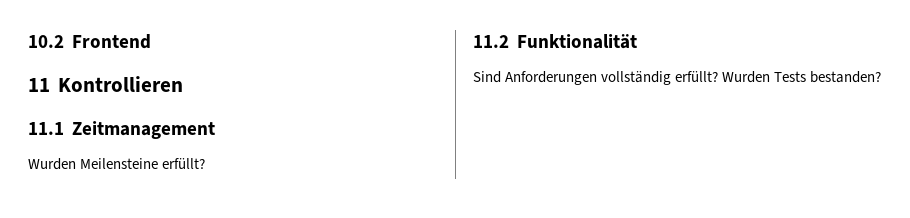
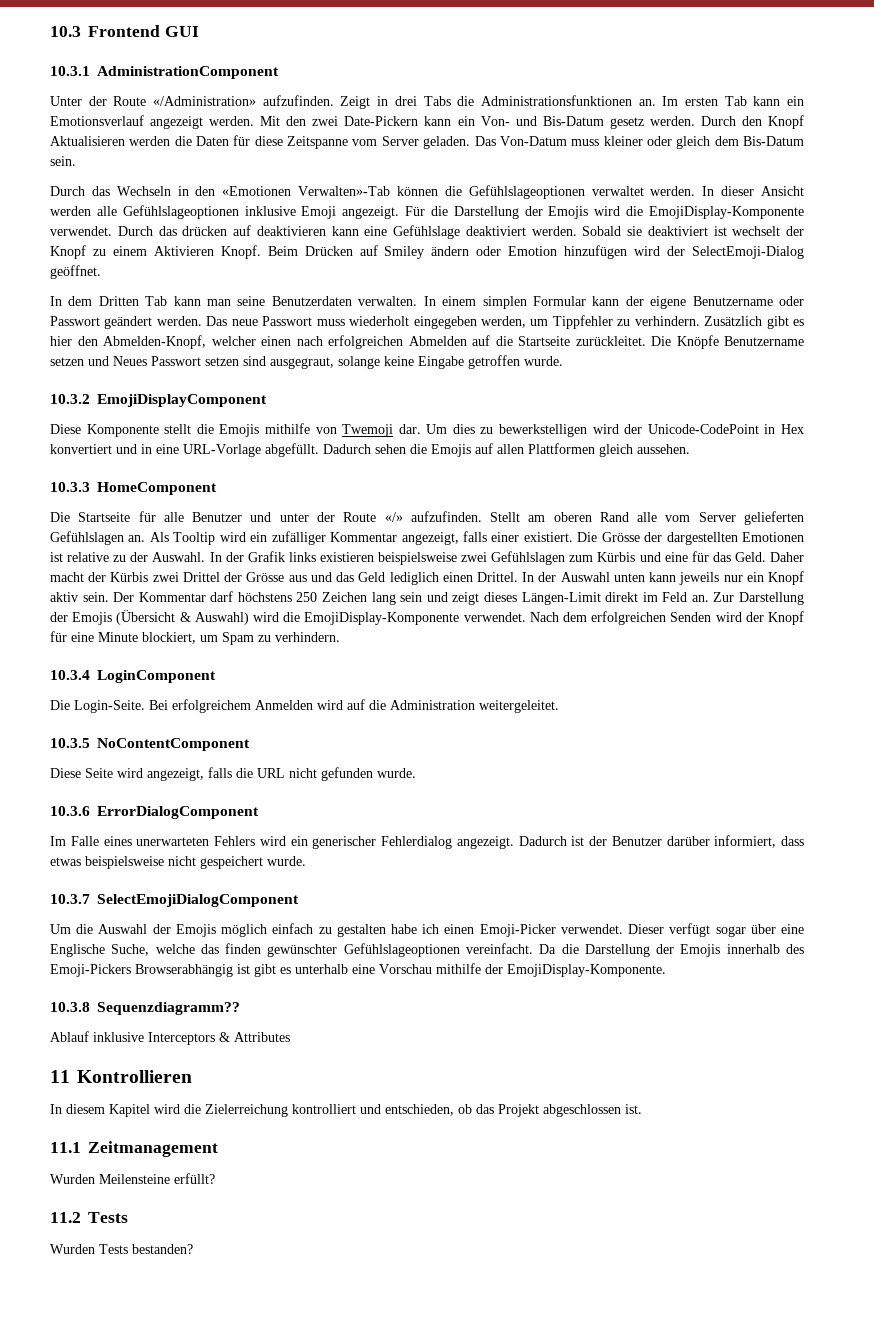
- 10.2 Frontend
+ 10.3 Frontend GUI
+ 10.3.1 AdministrationComponent
+ Unter der Route «/Administration» aufzufinden. Zeigt in drei Tabs die Administrationsfunktionen an. Im ersten Tab kann ein Emotionsverlauf angezeigt werden. Mit den zwei Date-Pickern kann ein Von- und Bis-Datum gesetz werden. Durch den Knopf Aktualisieren werden die Daten für diese Zeitspanne vom Server geladen. Das Von-Datum muss kleiner oder gleich dem Bis-Datum sein.
+ Durch das Wechseln in den «Emotionen Verwalten»-Tab können die Gefühlslageoptionen verwaltet werden. In dieser Ansicht werden alle Gefühlslageoptionen inklusive Emoji angezeigt. Für die Darstellung der Emojis wird die EmojiDisplay-Komponente verwendet. Durch das drücken auf deaktivieren kann eine Gefühlslage deaktiviert werden. Sobald sie deaktiviert ist wechselt der Knopf zu einem Aktivieren Knopf. Beim Drücken auf Smiley ändern oder Emotion hinzufügen wird der SelectEmoji-Dialog geöffnet.
+ In dem Dritten Tab kann man seine Benutzerdaten verwalten. In einem simplen Formular kann der eigene Benutzername oder Passwort geändert werden. Das neue Passwort muss wiederholt eingegeben werden, um Tippfehler zu verhindern. Zusätzlich gibt es hier den Abmelden-Knopf, welcher einen nach erfolgreichen Abmelden auf die Startseite zurückleitet. Die Knöpfe Benutzername setzen und Neues Passwort setzen sind ausgegraut, solange keine Eingabe getroffen wurde.
+ 10.3.2 EmojiDisplayComponent
+ Diese Komponente stellt die Emojis mithilfe von Twemoji dar. Um dies zu bewerkstelligen wird der Unicode-CodePoint in Hex konvertiert und in eine URL-Vorlage abgefüllt. Dadurch sehen die Emojis auf allen Plattformen gleich aussehen.
+ 10.3.3 HomeComponent
+ Die Startseite für alle Benutzer und unter der Route «/» aufzufinden. Stellt am oberen Rand alle vom Server gelieferten Gefühlslagen an. Als Tooltip wird ein zufälliger Kommentar angezeigt, falls einer existiert. Die Grösse der dargestellten Emotionen ist relative zu der Auswahl. In der Grafik links existieren beispielsweise zwei Gefühlslagen zum Kürbis und eine für das Geld. Daher macht der Kürbis zwei Drittel der Grösse aus und das Geld lediglich einen Drittel. In der Auswahl unten kann jeweils nur ein Knopf aktiv sein. Der Kommentar darf höchstens 250 Zeichen lang sein und zeigt dieses Längen-Limit direkt im Feld an. Zur Darstellung der Emojis (Übersicht & Auswahl) wird die EmojiDisplay-Komponente verwendet. Nach dem erfolgreichen Senden wird der Knopf für eine Minute blockiert, um Spam zu verhindern.
+ 10.3.4 LoginComponent
+ Die Login-Seite. Bei erfolgreichem Anmelden wird auf die Administration weitergeleitet.
+ 10.3.5 NoContentComponent
+ Diese Seite wird angezeigt, falls die URL nicht gefunden wurde.
+ 10.3.6 ErrorDialogComponent
+ Im Falle eines unerwarteten Fehlers wird ein generischer Fehlerdialog angezeigt. Dadurch ist der Benutzer darüber informiert, dass etwas beispielsweise nicht gespeichert wurde.
+ 10.3.7 SelectEmojiDialogComponent
+ Um die Auswahl der Emojis möglich einfach zu gestalten habe ich einen Emoji-Picker verwendet. Dieser verfügt sogar über eine Englische Suche, welche das finden gewünschter Gefühlslageoptionen vereinfacht. Da die Darstellung der Emojis innerhalb des Emoji-Pickers Browserabhängig ist gibt es unterhalb eine Vorschau mithilfe der EmojiDisplay-Komponente.
+ 10.3.8 Sequenzdiagramm??
+ Ablauf inklusive Interceptors & Attributes
  11 Kontrollieren
+ In diesem Kapitel wird die Zielerreichung kontrolliert und entschieden, ob das Projekt abgeschlossen ist.
- 11.2 Funktionalität
- Sind Anforderungen vollständig erfüllt? Wurden Tests bestanden?
+ 11.2 Tests
+ Wurden Tests bestanden?

